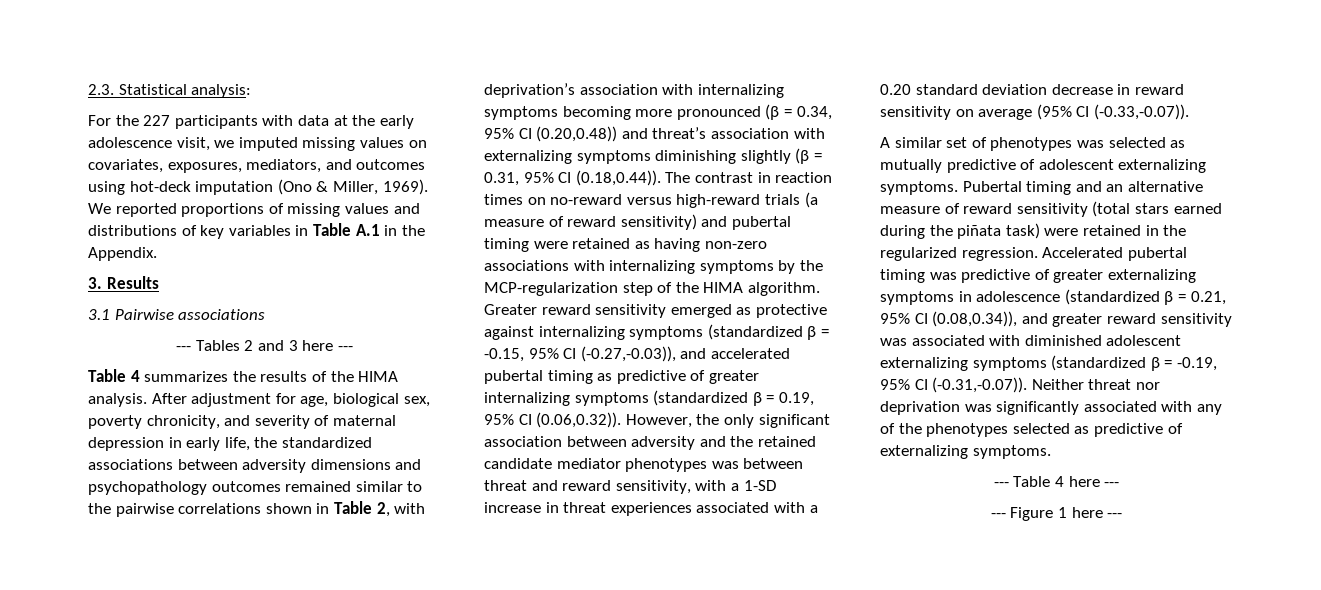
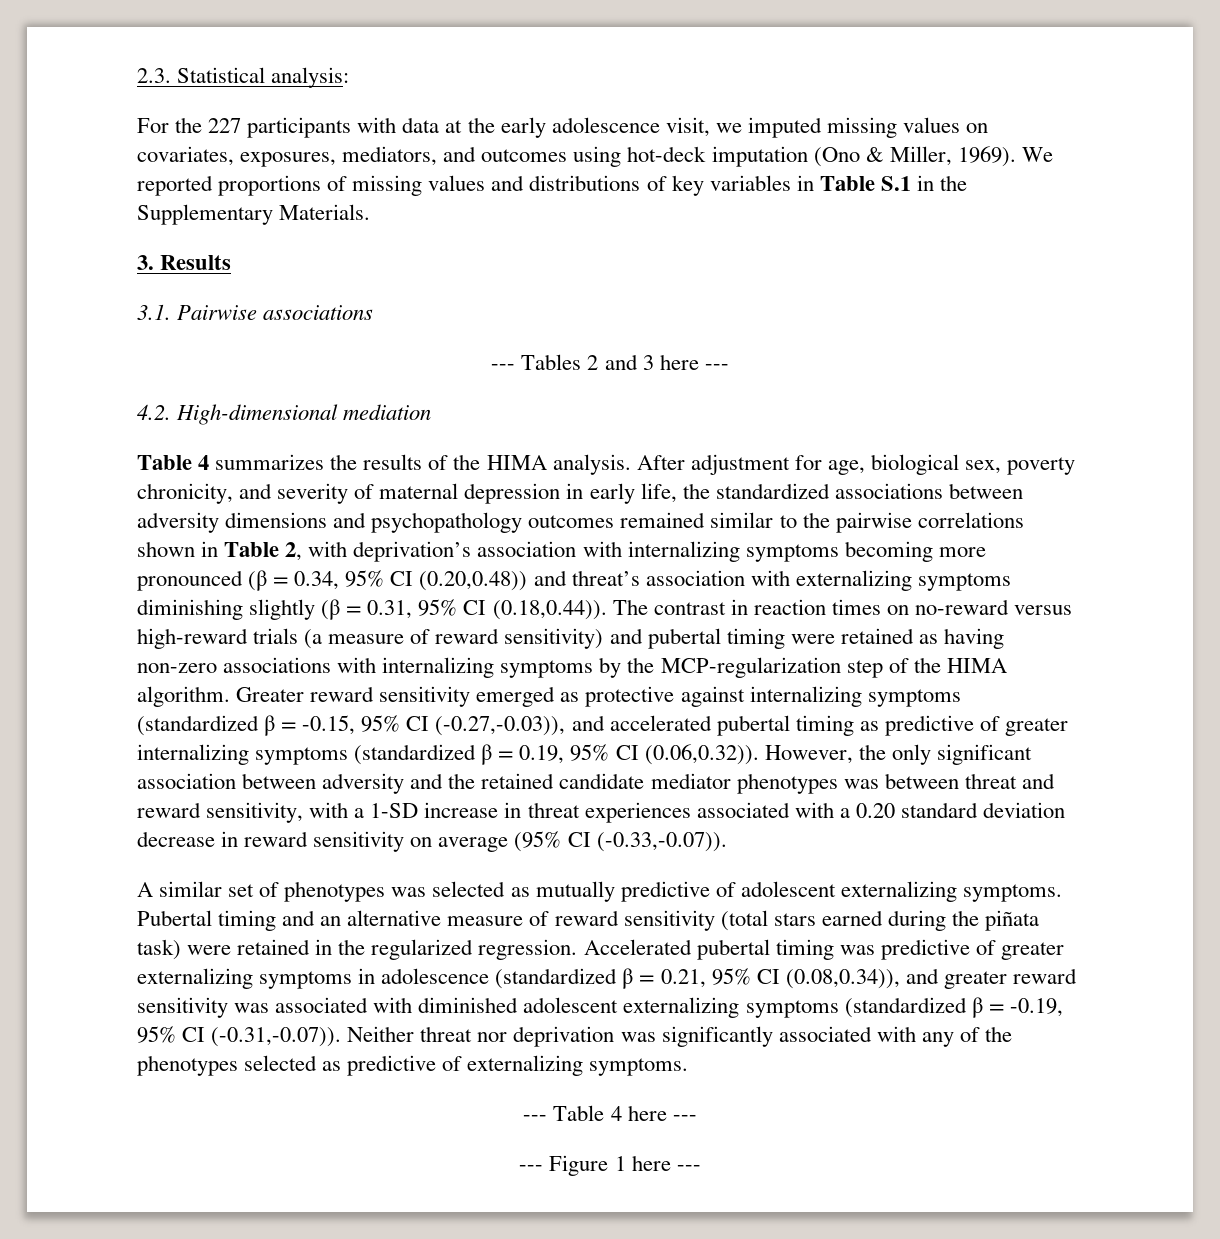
- We reported proportions of missing values and distributions of key variables in Table A.1 in the Appendix.
+ We reported proportions of missing values and distributions of key variables in Table S.1 in the Supplementary Materials.
- 3.1 Pairwise associations
+ 3.1. Pairwise associations
+ 4.2. High-dimensional mediation

